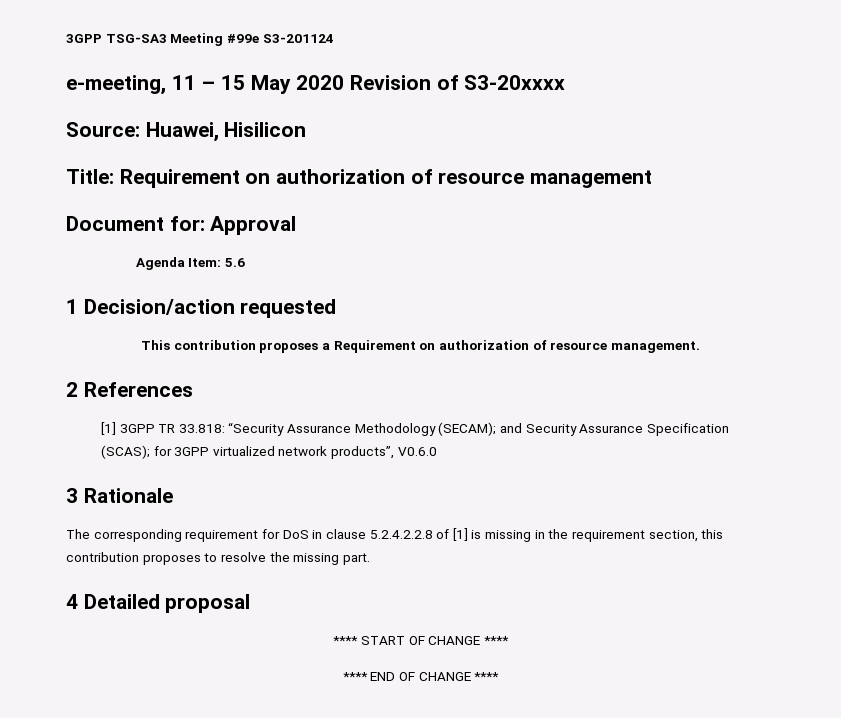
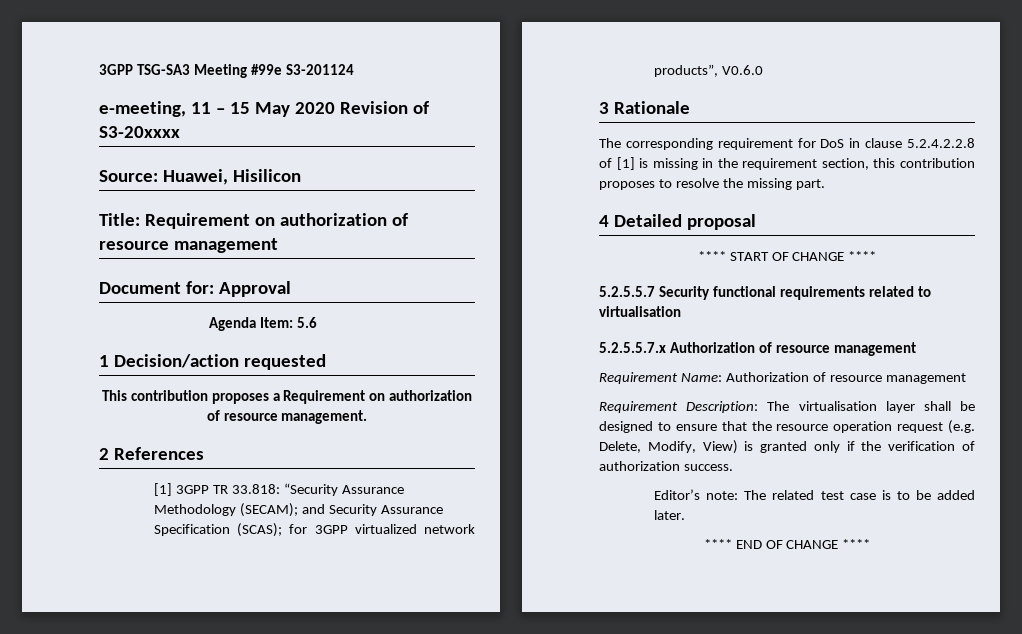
+ 5.2.5.5.7 Security functional requirements related to virtualisation
+ 5.2.5.5.7.x Authorization of resource management
+ Requirement Name: Authorization of resource management
+ Requirement Description: The virtualisation layer shall be designed to ensure that the resource operation request (e.g. Delete, Modify, View) is granted only if the verification of authorization success.
+ Editor’s note: The related test case is to be added later.

